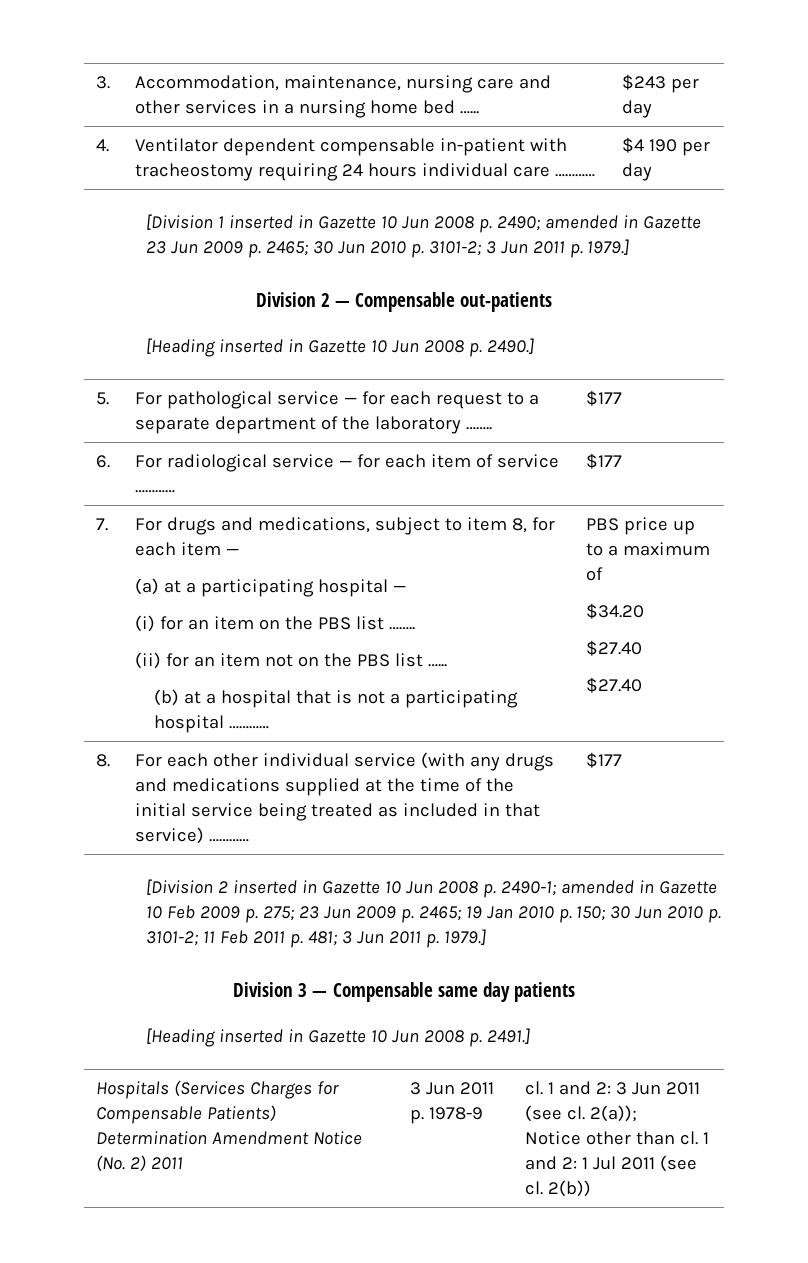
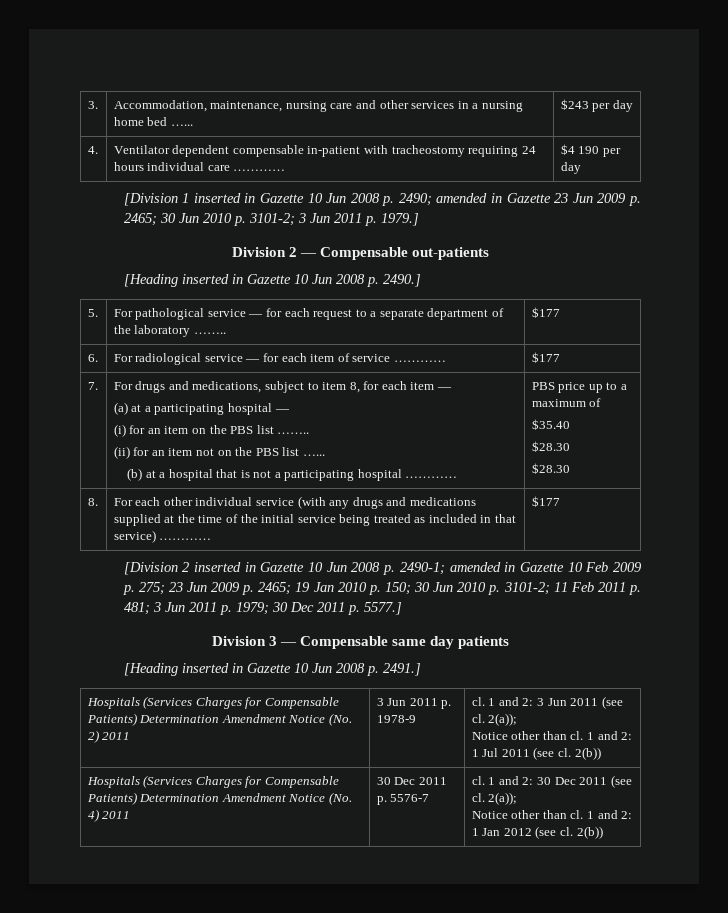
- $34.20
- $27.40
- $27.40
+ $35.40
+ $28.30
+ $28.30
- [Division 2 inserted in Gazette 10 Jun 2008 p. 2490-1; amended in Gazette 10 Feb 2009 p. 275; 23 Jun 2009 p. 2465; 19 Jan 2010 p. 150; 30 Jun 2010 p. 3101-2; 11 Feb 2011 p. 481; 3 Jun 2011 p. 1979.]
+ [Division 2 inserted in Gazette 10 Jun 2008 p. 2490-1; amended in Gazette 10 Feb 2009 p. 275; 23 Jun 2009 p. 2465; 19 Jan 2010 p. 150; 30 Jun 2010 p. 3101-2; 11 Feb 2011 p. 481; 3 Jun 2011 p. 1979; 30 Dec 2011 p. 5577.]
+ Hospitals (Services Charges for Compensable Patients) Determination Amendment Notice (No. 4) 2011 | 30 Dec 2011 p. 5576-7 | cl. 1 and 2: 30 Dec 2011 (see cl. 2(a));
+ Notice other than cl. 1 and 2: 1 Jan 2012 (see cl. 2(b))

